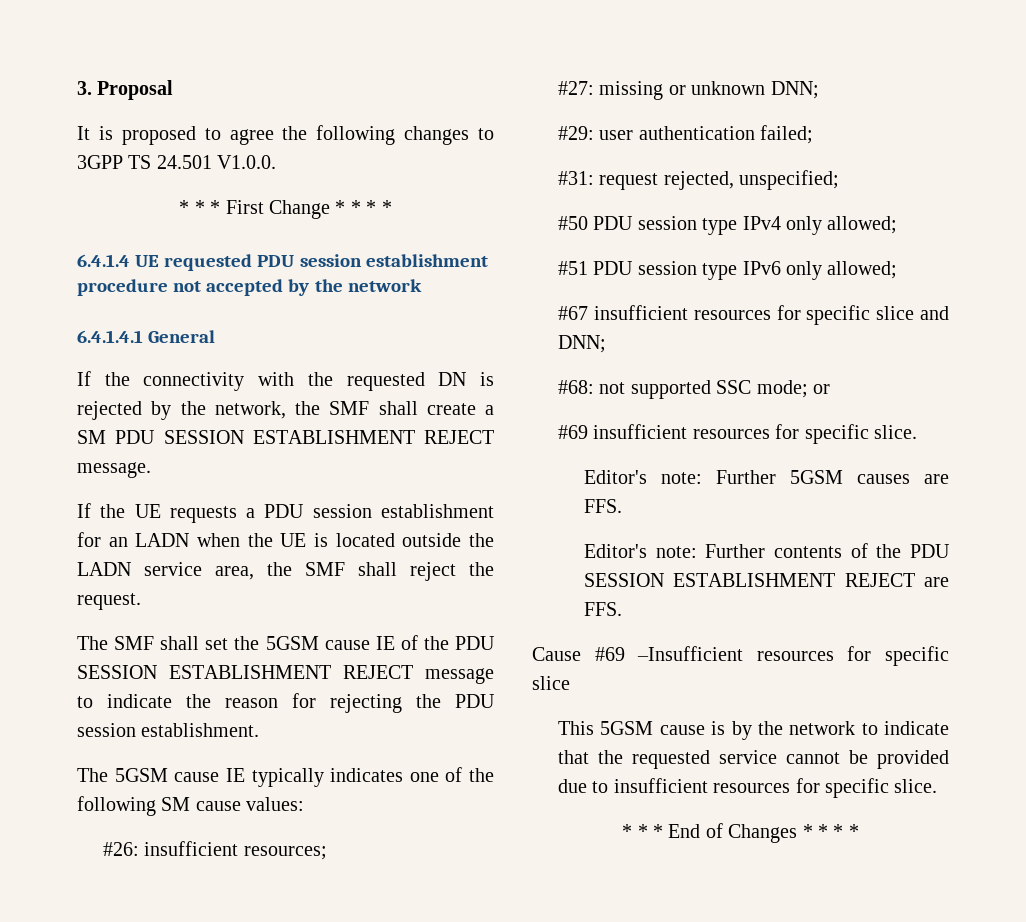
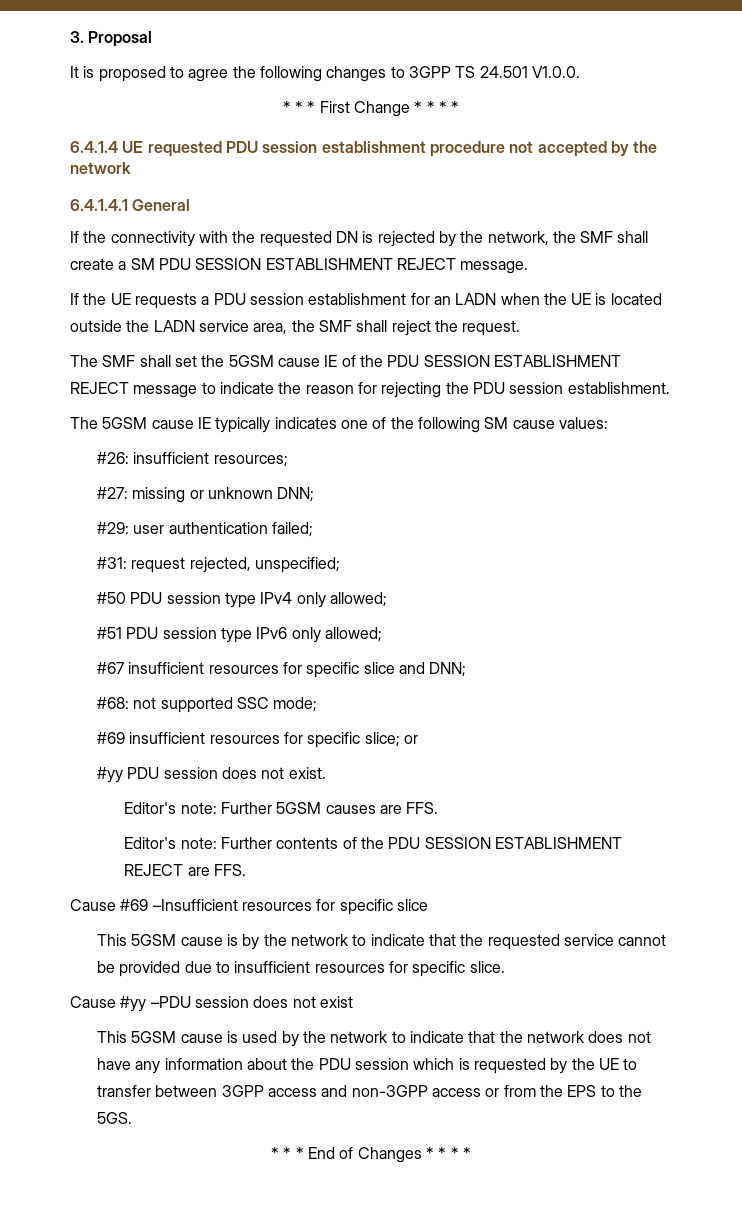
- #68: not supported SSC mode; or
+ #68: not supported SSC mode;
- #69 insufficient resources for specific slice.
+ #69 insufficient resources for specific slice; or
+ #yy PDU session does not exist.
+ Cause #yy –PDU session does not exist
+ This 5GSM cause is used by the network to indicate that the network does not have any information about the PDU session which is requested by the UE to transfer between 3GPP access and non-3GPP access or from the EPS to the 5GS.

